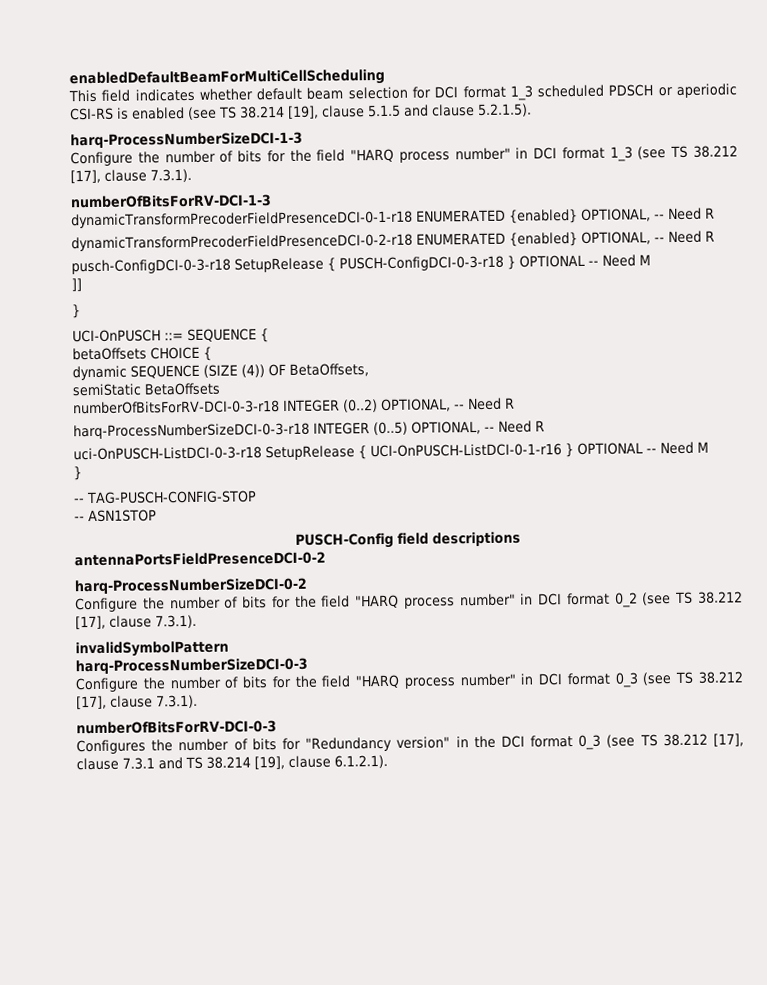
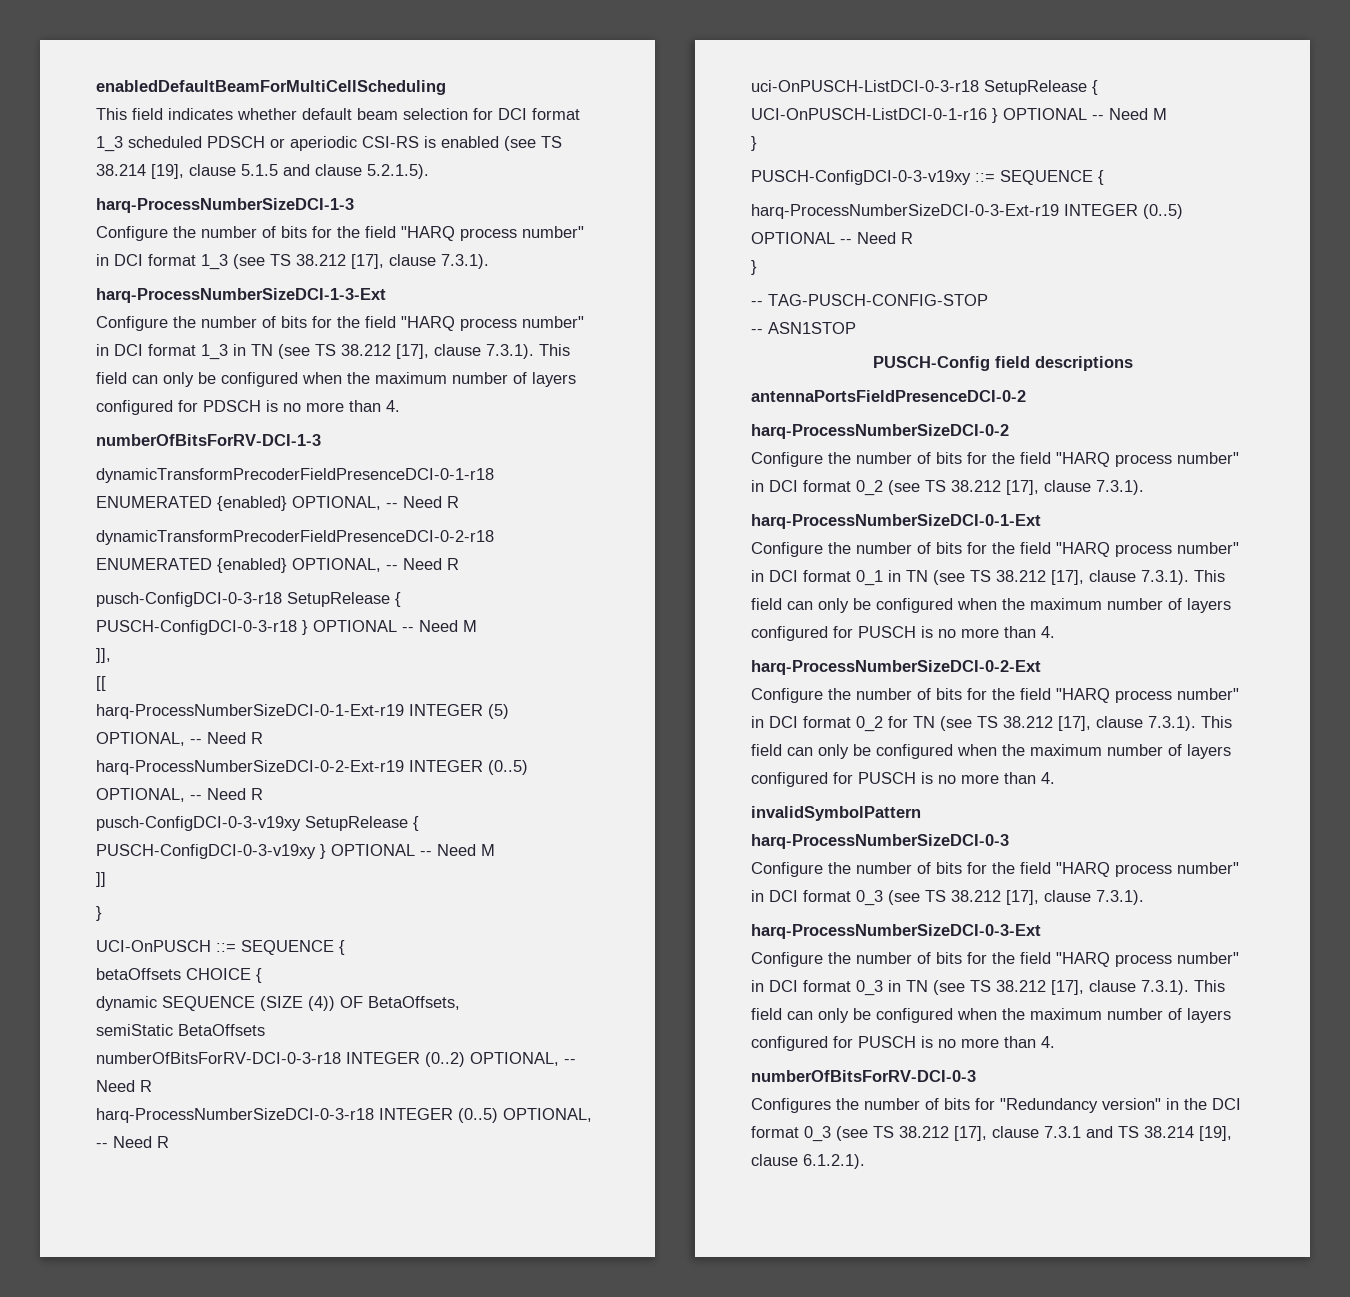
+ harq-ProcessNumberSizeDCI-1-3-Ext
+ Configure the number of bits for the field "HARQ process number" in DCI format 1_3 in TN (see TS 38.212 [17], clause 7.3.1). This field can only be configured when the maximum number of layers configured for PDSCH is no more than 4.
+ ]],
+ [[
+ harq-ProcessNumberSizeDCI-0-1-Ext-r19 INTEGER (5) OPTIONAL, -- Need R
+ harq-ProcessNumberSizeDCI-0-2-Ext-r19 INTEGER (0..5) OPTIONAL, -- Need R
+ pusch-ConfigDCI-0-3-v19xy SetupRelease { PUSCH-ConfigDCI-0-3-v19xy } OPTIONAL -- Need M
+ PUSCH-ConfigDCI-0-3-v19xy ::= SEQUENCE {
+ harq-ProcessNumberSizeDCI-0-3-Ext-r19 INTEGER (0..5) OPTIONAL -- Need R
+ }
+ harq-ProcessNumberSizeDCI-0-1-Ext
+ Configure the number of bits for the field "HARQ process number" in DCI format 0_1 in TN (see TS 38.212 [17], clause 7.3.1). This field can only be configured when the maximum number of layers configured for PUSCH is no more than 4.
+ harq-ProcessNumberSizeDCI-0-2-Ext
+ Configure the number of bits for the field "HARQ process number" in DCI format 0_2 for TN (see TS 38.212 [17], clause 7.3.1). This field can only be configured when the maximum number of layers configured for PUSCH is no more than 4.
+ harq-ProcessNumberSizeDCI-0-3-Ext
+ Configure the number of bits for the field "HARQ process number" in DCI format 0_3 in TN (see TS 38.212 [17], clause 7.3.1). This field can only be configured when the maximum number of layers configured for PUSCH is no more than 4.

